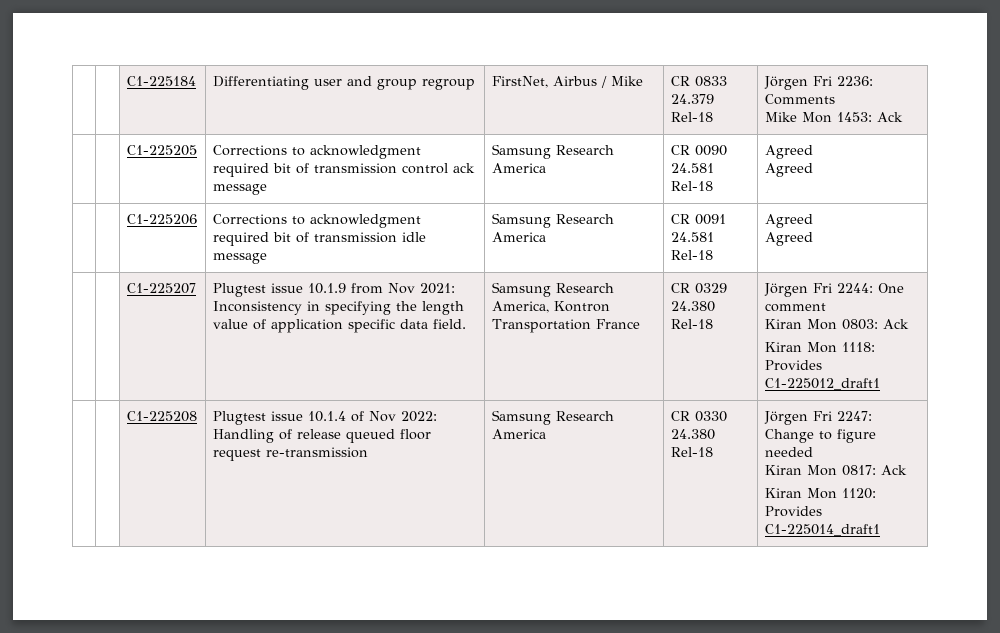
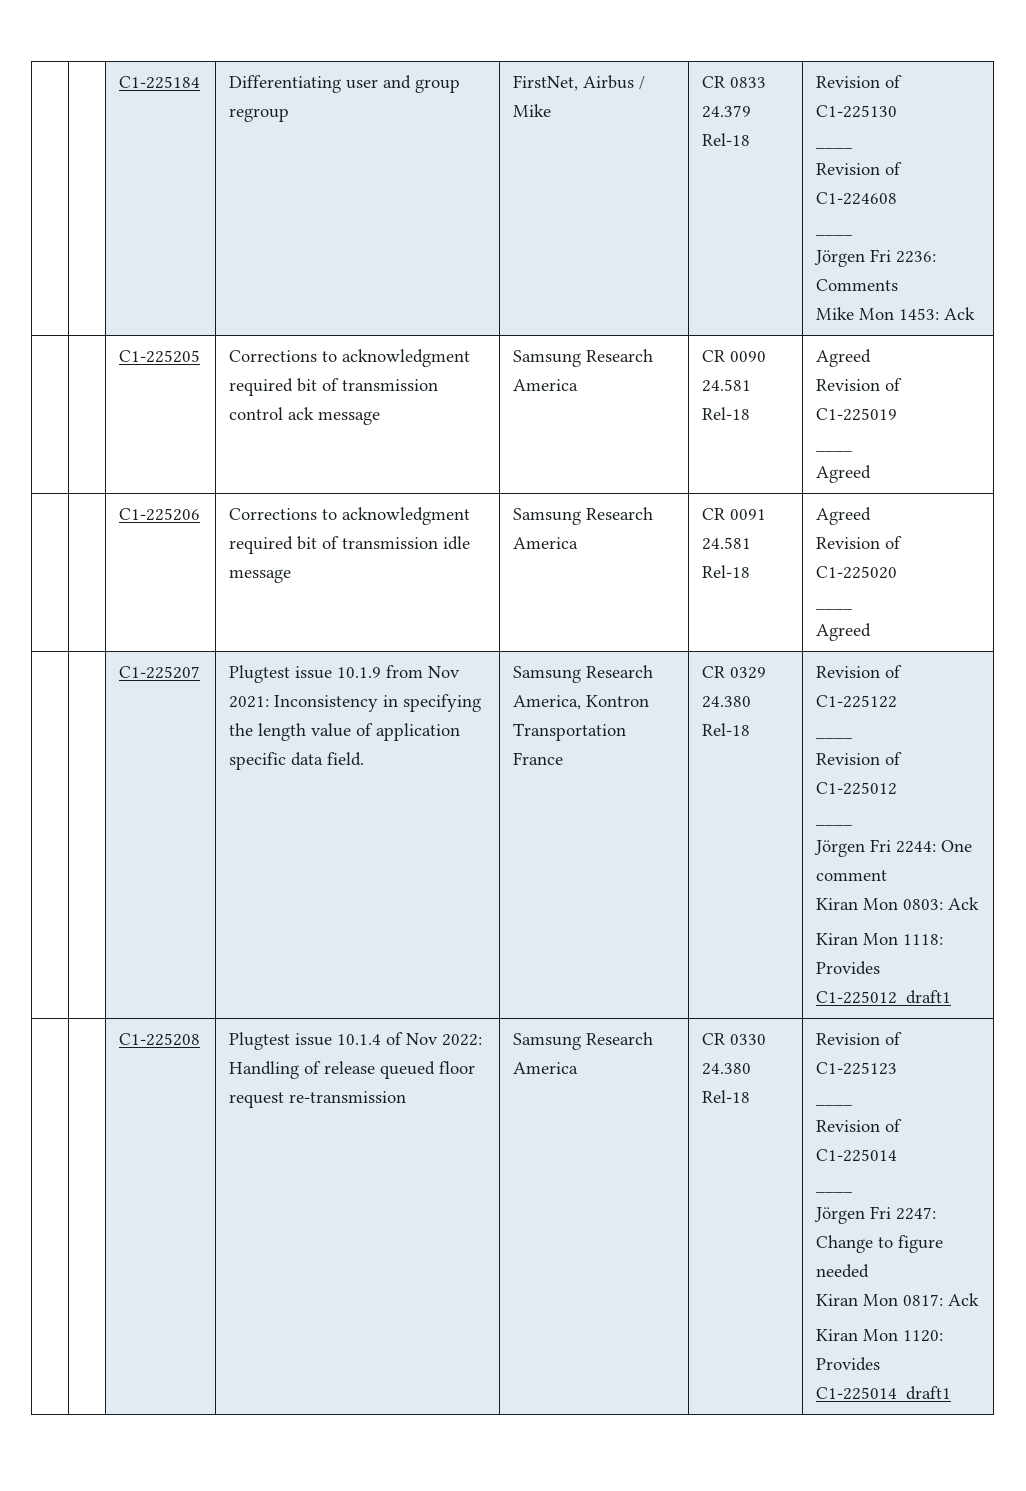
- | | C1-225184 | Differentiating user and group regroup | FirstNet, Airbus / Mike | CR 0833 24.379 Rel-18 | Jörgen Fri 2236: Comments
+ | | C1-225184 | Differentiating user and group regroup | FirstNet, Airbus / Mike | CR 0833 24.379 Rel-18 | Revision of C1-225130
+ ____
+ Revision of C1-224608
+ ____
+ Jörgen Fri 2236: Comments
  | | C1-225205 | Corrections to acknowledgment required bit of transmission control ack message | Samsung Research America | CR 0090 24.581 Rel-18 | Agreed
+ Revision of C1-225019
+ ____
  | | C1-225206 | Corrections to acknowledgment required bit of transmission idle message | Samsung Research America | CR 0091 24.581 Rel-18 | Agreed
+ Revision of C1-225020
+ ____
+ Revision of C1-225122
+ ____
+ Revision of C1-225012
+ ____
+ Revision of C1-225123
+ ____
+ Revision of C1-225014
+ ____

